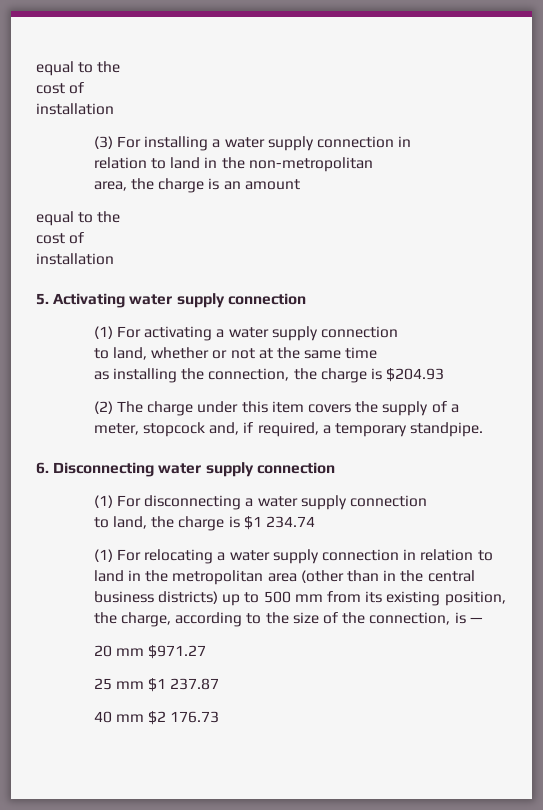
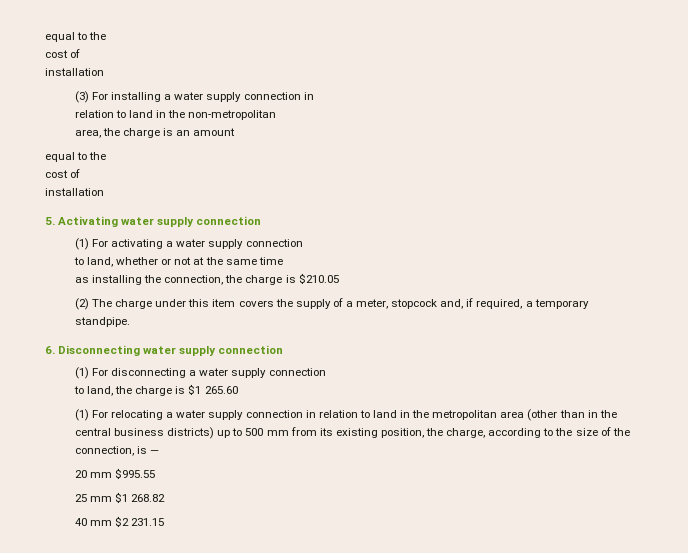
- as installing the connection, the charge is $204.93
+ as installing the connection, the charge is $210.05
- to land, the charge is $1 234.74
+ to land, the charge is $1 265.60
- 20 mm $971.27
+ 20 mm $995.55
- 25 mm $1 237.87
+ 25 mm $1 268.82
- 40 mm $2 176.73
+ 40 mm $2 231.15

